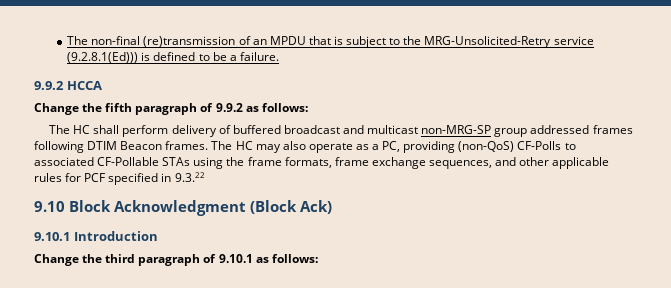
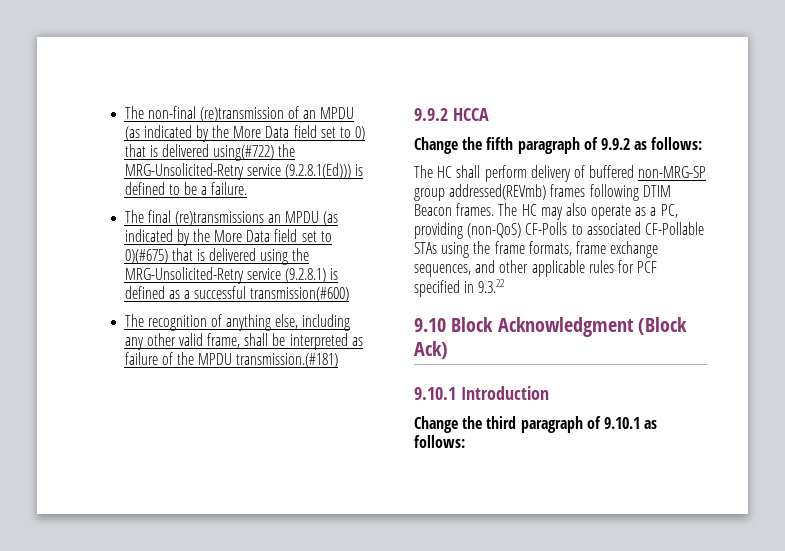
- The non-final (re)transmission of an MPDU that is subject to the MRG-Unsolicited-Retry service (9.2.8.1(Ed))) is defined to be a failure.
+ The non-final (re)transmission of an MPDU (as indicated by the More Data field set to 0) that is delivered using(#722) the MRG-Unsolicited-Retry service (9.2.8.1(Ed))) is defined to be a failure.
+ The final (re)transmissions an MPDU (as indicated by the More Data field set to 0)(#675) that is delivered using the MRG-Unsolicited-Retry service (9.2.8.1) is defined as a successful transmission(#600)
+ The recognition of anything else, including any other valid frame, shall be interpreted as failure of the MPDU transmission.(#181)
- The HC shall perform delivery of buffered broadcast and multicast non-MRG-SP group addressed frames following DTIM Beacon frames.
+ The HC shall perform delivery of buffered non-MRG-SP group addressed(REVmb) frames following DTIM Beacon frames.

